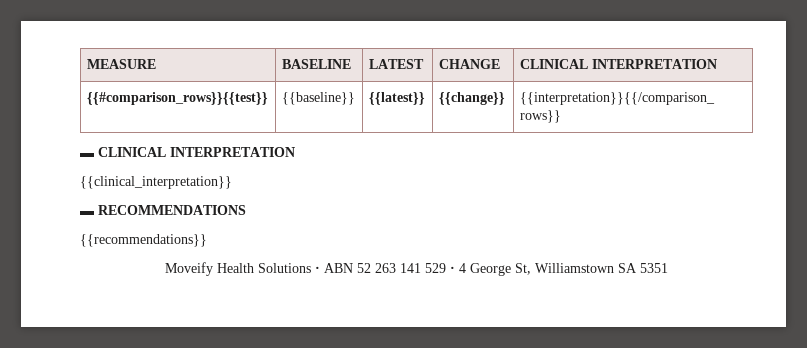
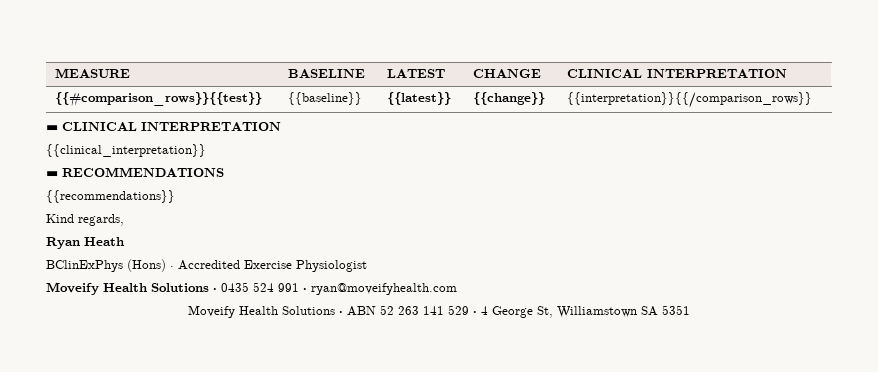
+ Kind regards,
+ Ryan Heath
+ BClinExPhys (Hons) · Accredited Exercise Physiologist
+ Moveify Health Solutions · 0435 524 991 · ryan@moveifyhealth.com

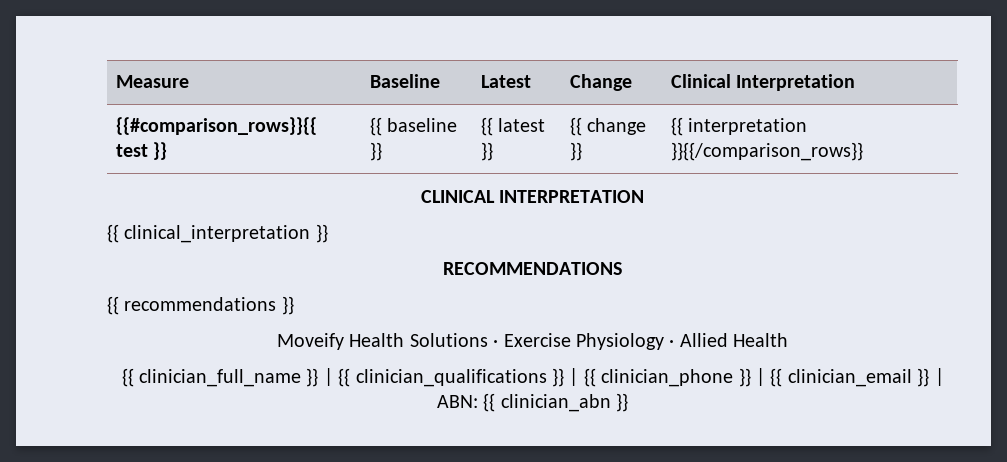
- MEASURE | BASELINE | LATEST | CHANGE | CLINICAL INTERPRETATION
- {{#comparison_rows}}{{test}} | {{baseline}} | {{latest}} | {{change}} | {{interpretation}}{{/comparison_rows}}
- ▬ CLINICAL INTERPRETATION
- {{clinical_interpretation}}
- ▬ RECOMMENDATIONS
- {{recommendations}}
- Kind regards,
- Ryan Heath
- BClinExPhys (Hons) · Accredited Exercise Physiologist
- Moveify Health Solutions · 0435 524 991 · ryan@moveifyhealth.com
- Moveify Health Solutions · ABN 52 263 141 529 · 4 George St, Williamstown SA 5351
+ Measure | Baseline | Latest | Change | Clinical Interpretation
+ {{#comparison_rows}}{{ test }} | {{ baseline }} | {{ latest }} | {{ change }} | {{ interpretation }}{{/comparison_rows}}
+ CLINICAL INTERPRETATION
+ {{ clinical_interpretation }}
+ RECOMMENDATIONS
+ {{ recommendations }}
+ Moveify Health Solutions · Exercise Physiology · Allied Health
+ {{ clinician_full_name }} | {{ clinician_qualifications }} | {{ clinician_phone }} | {{ clinician_email }} | ABN: {{ clinician_abn }}

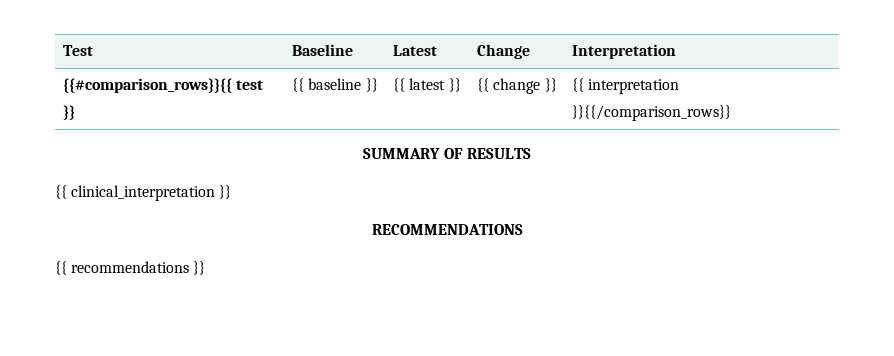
- Measure | Baseline | Latest | Change | Clinical Interpretation
+ Test | Baseline | Latest | Change | Interpretation
- CLINICAL INTERPRETATION
+ SUMMARY OF RESULTS
- Moveify Health Solutions · Exercise Physiology · Allied Health
- {{ clinician_full_name }} | {{ clinician_qualifications }} | {{ clinician_phone }} | {{ clinician_email }} | ABN: {{ clinician_abn }}

